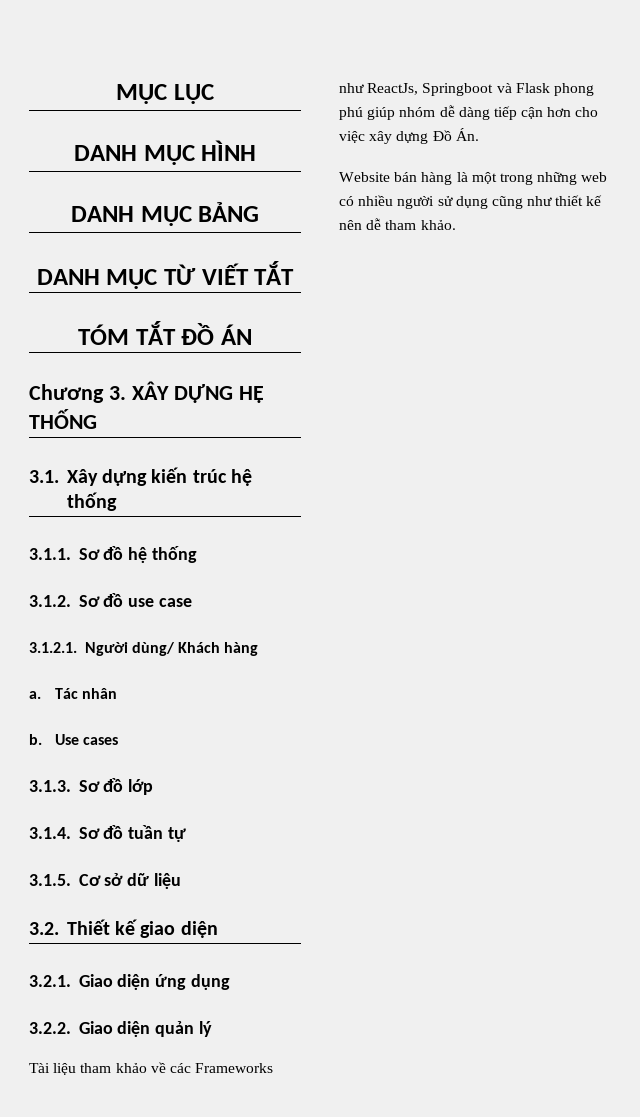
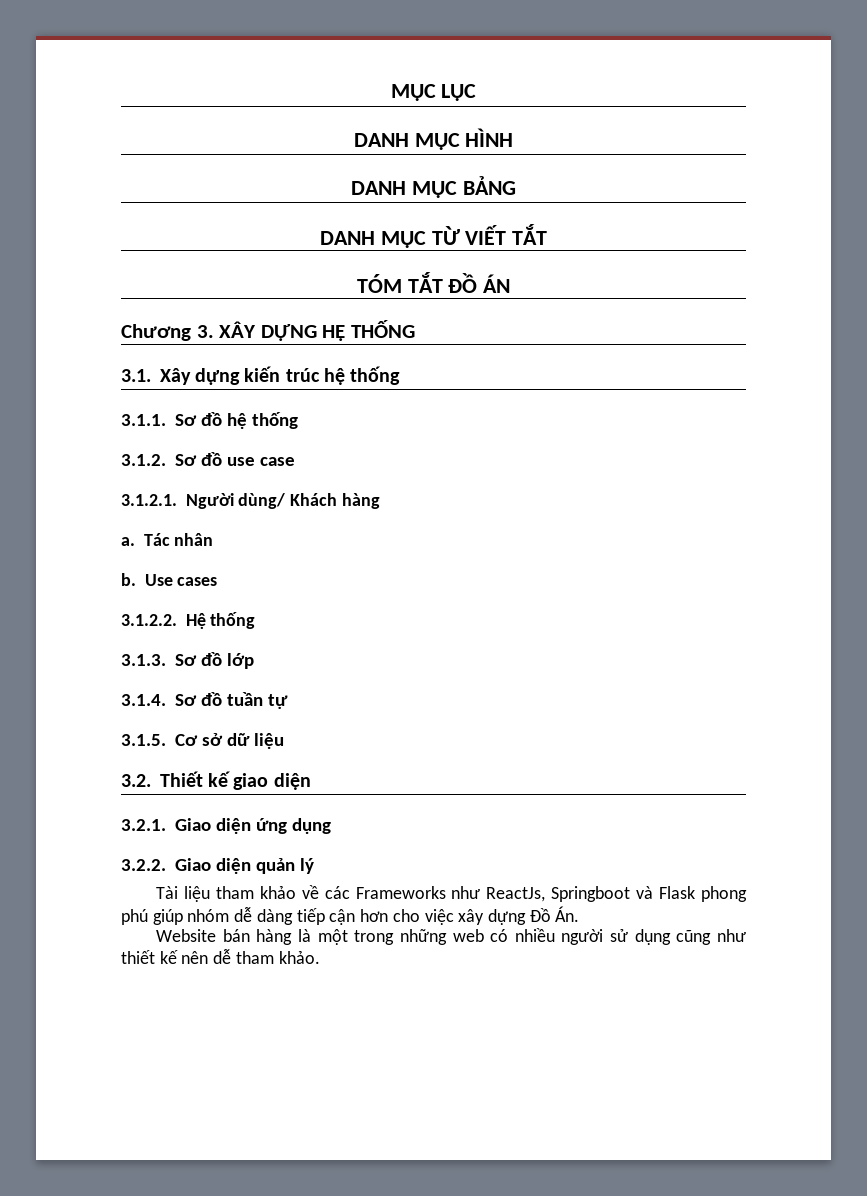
+ 3.1.2.2. Hệ thống

